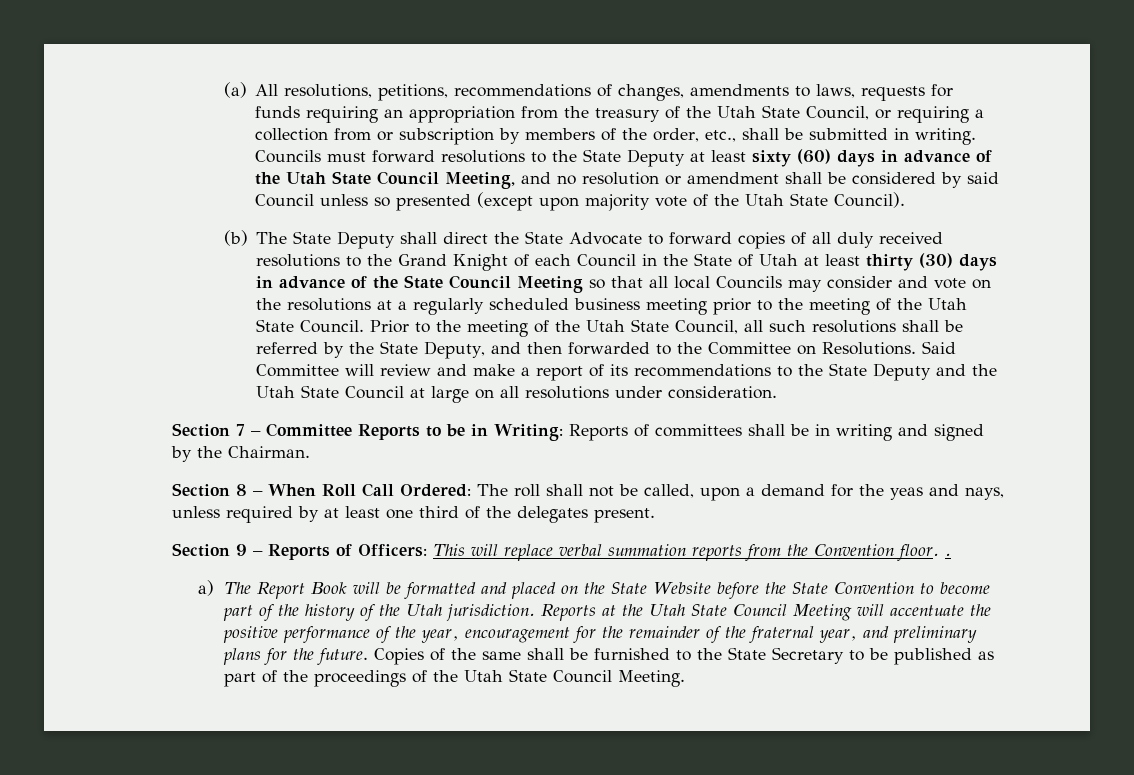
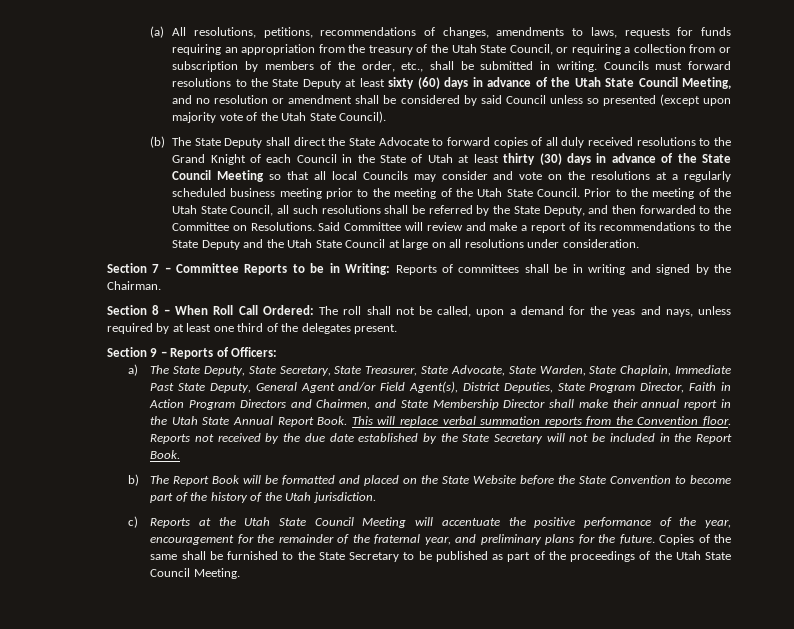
- Section 9 – Reports of Officers: This will replace verbal summation reports from the Convention floor. .
- a) The Report Book will be formatted and placed on the State Website before the State Convention to become part of the history of the Utah jurisdiction. Reports at the Utah State Council Meeting will accentuate the positive performance of the year, encouragement for the remainder of the fraternal year, and preliminary plans for the future.
+ Section 9 – Reports of Officers:
+ a) The State Deputy, State Secretary, State Treasurer, State Advocate, State Warden, State Chaplain, Immediate Past State Deputy, General Agent and/or Field Agent(s), District Deputies, State Program Director, Faith in Action Program Directors and Chairmen, and State Membership Director shall make their annual report in the Utah State Annual Report Book. This will replace verbal summation reports from the Convention floor. Reports not received by the due date established by the State Secretary will not be included in the Report Book.
+ b) The Report Book will be formatted and placed on the State Website before the State Convention to become part of the history of the Utah jurisdiction.
+ c) Reports at the Utah State Council Meeting will accentuate the positive performance of the year, encouragement for the remainder of the fraternal year, and preliminary plans for the future.

